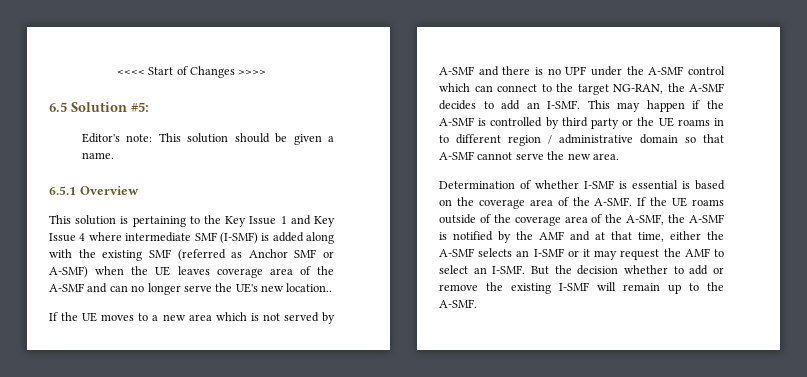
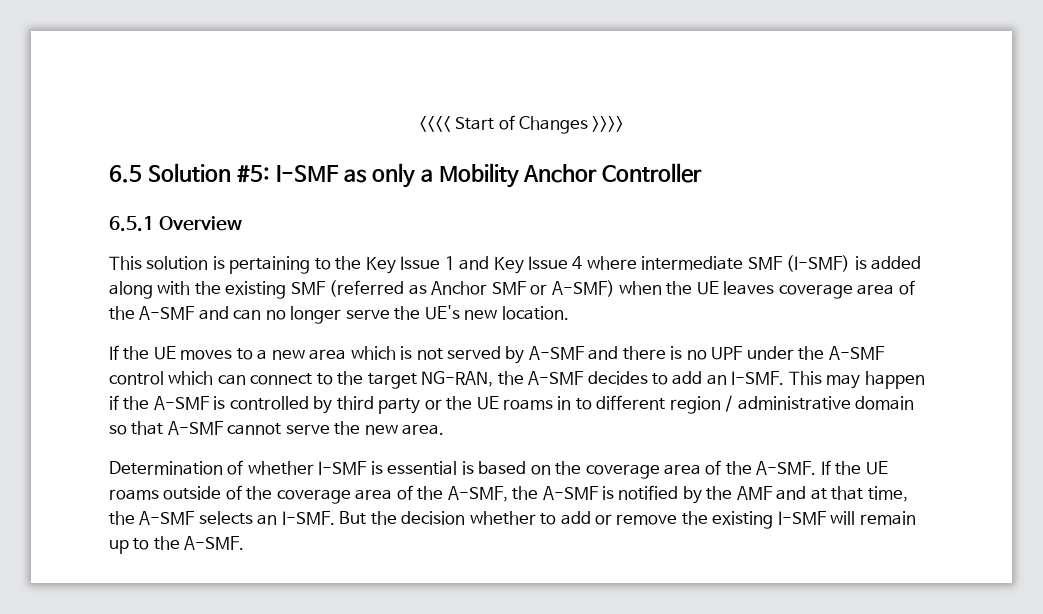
- 6.5 Solution #5:
- Editor's note: This solution should be given a name.
+ 6.5 Solution #5: I-SMF as only a Mobility Anchor Controller
- This solution is pertaining to the Key Issue 1 and Key Issue 4 where intermediate SMF (I-SMF) is added along with the existing SMF (referred as Anchor SMF or A-SMF) when the UE leaves coverage area of the A-SMF and can no longer serve the UE's new location..
+ This solution is pertaining to the Key Issue 1 and Key Issue 4 where intermediate SMF (I-SMF) is added along with the existing SMF (referred as Anchor SMF or A-SMF) when the UE leaves coverage area of the A-SMF and can no longer serve the UE's new location.
- If the UE roams outside of the coverage area of the A-SMF, the A-SMF is notified by the AMF and at that time, either the A-SMF selects an I-SMF or it may request the AMF to select an I-SMF.
+ If the UE roams outside of the coverage area of the A-SMF, the A-SMF is notified by the AMF and at that time, the A-SMF selects an I-SMF.

